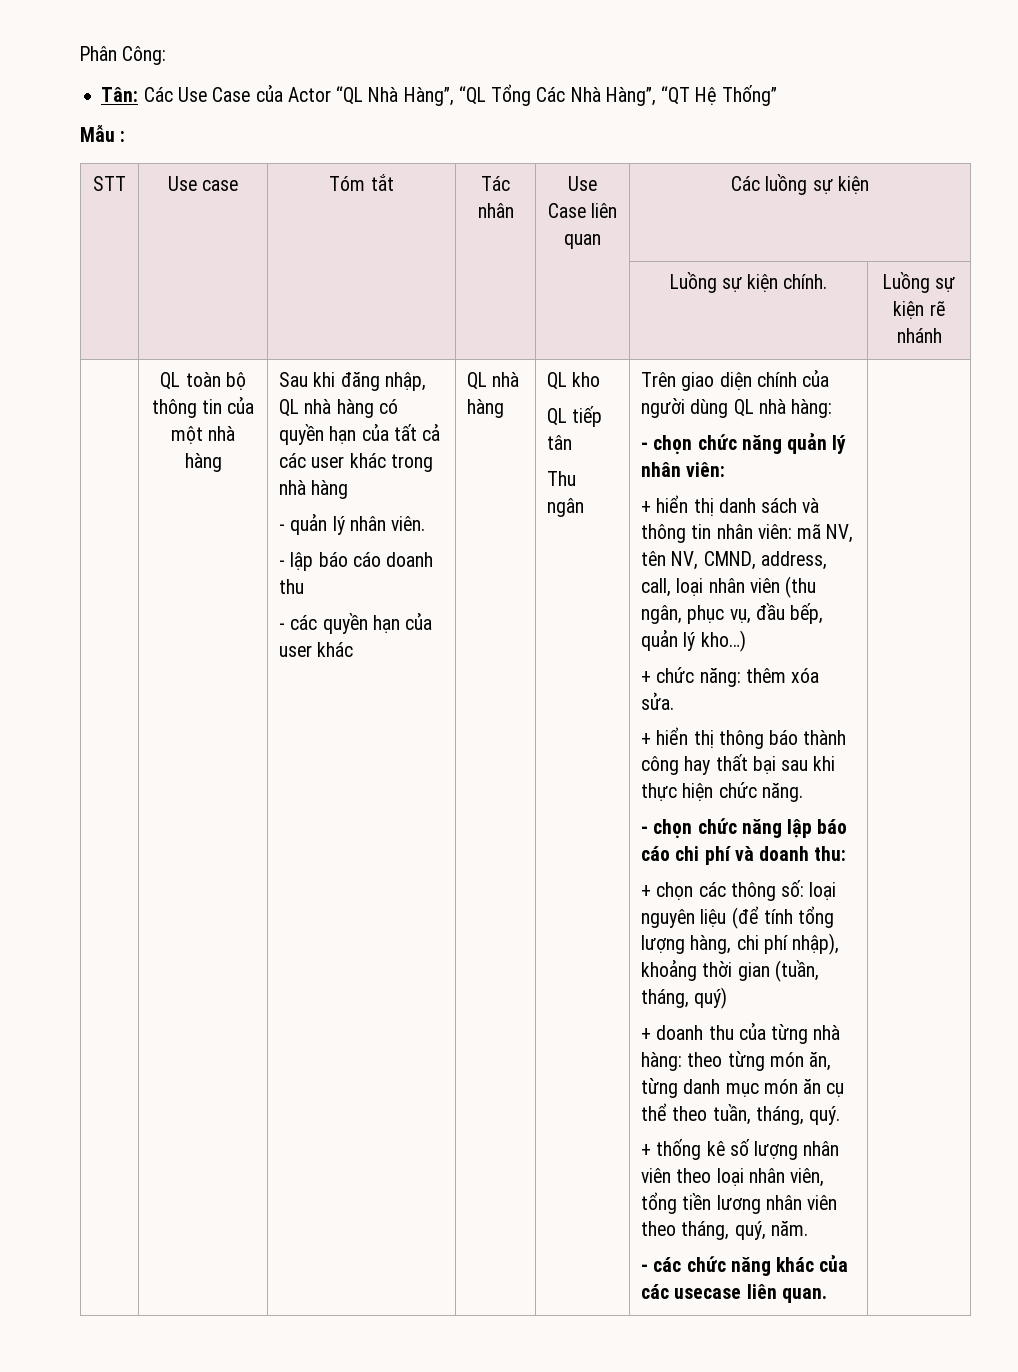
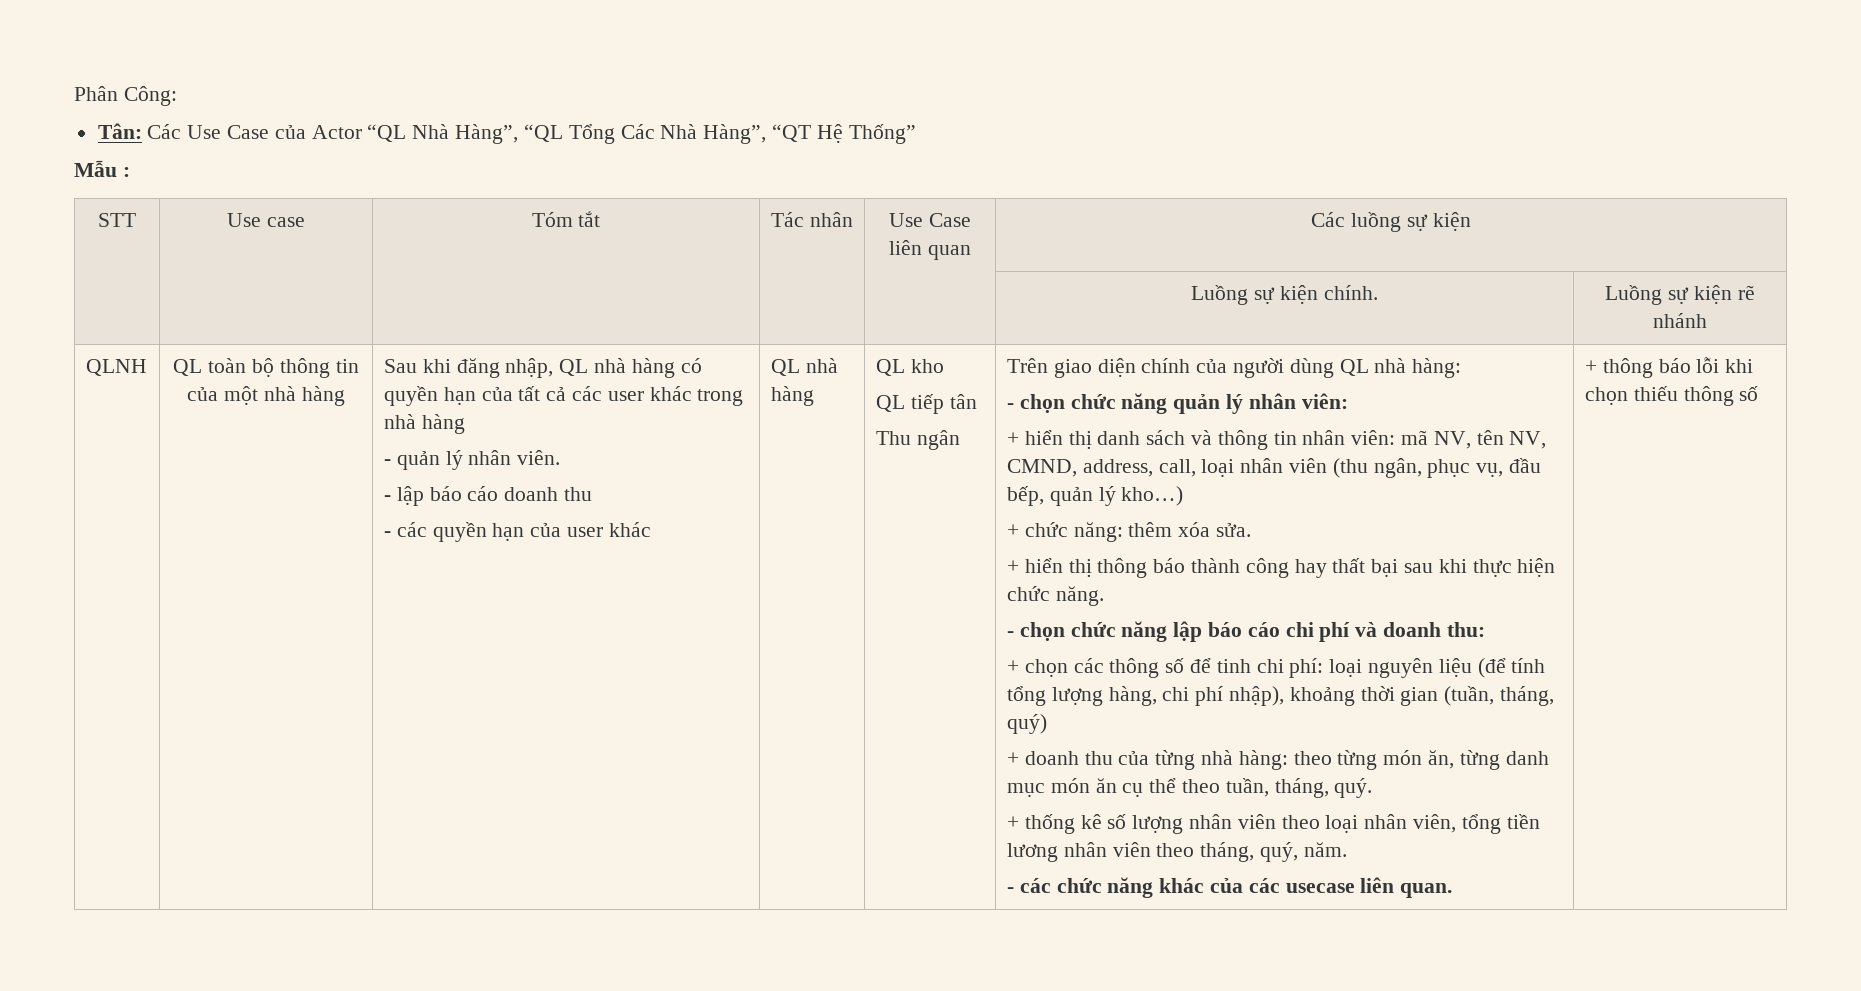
+ QLNH
- + chọn các thông số: loại nguyên liệu (để tính tổng lượng hàng, chi phí nhập), khoảng thời gian (tuần, tháng, quý)
+ + chọn các thông số để tinh chi phí: loại nguyên liệu (để tính tổng lượng hàng, chi phí nhập), khoảng thời gian (tuần, tháng, quý)
+ + thông báo lỗi khi chọn thiếu thông số

